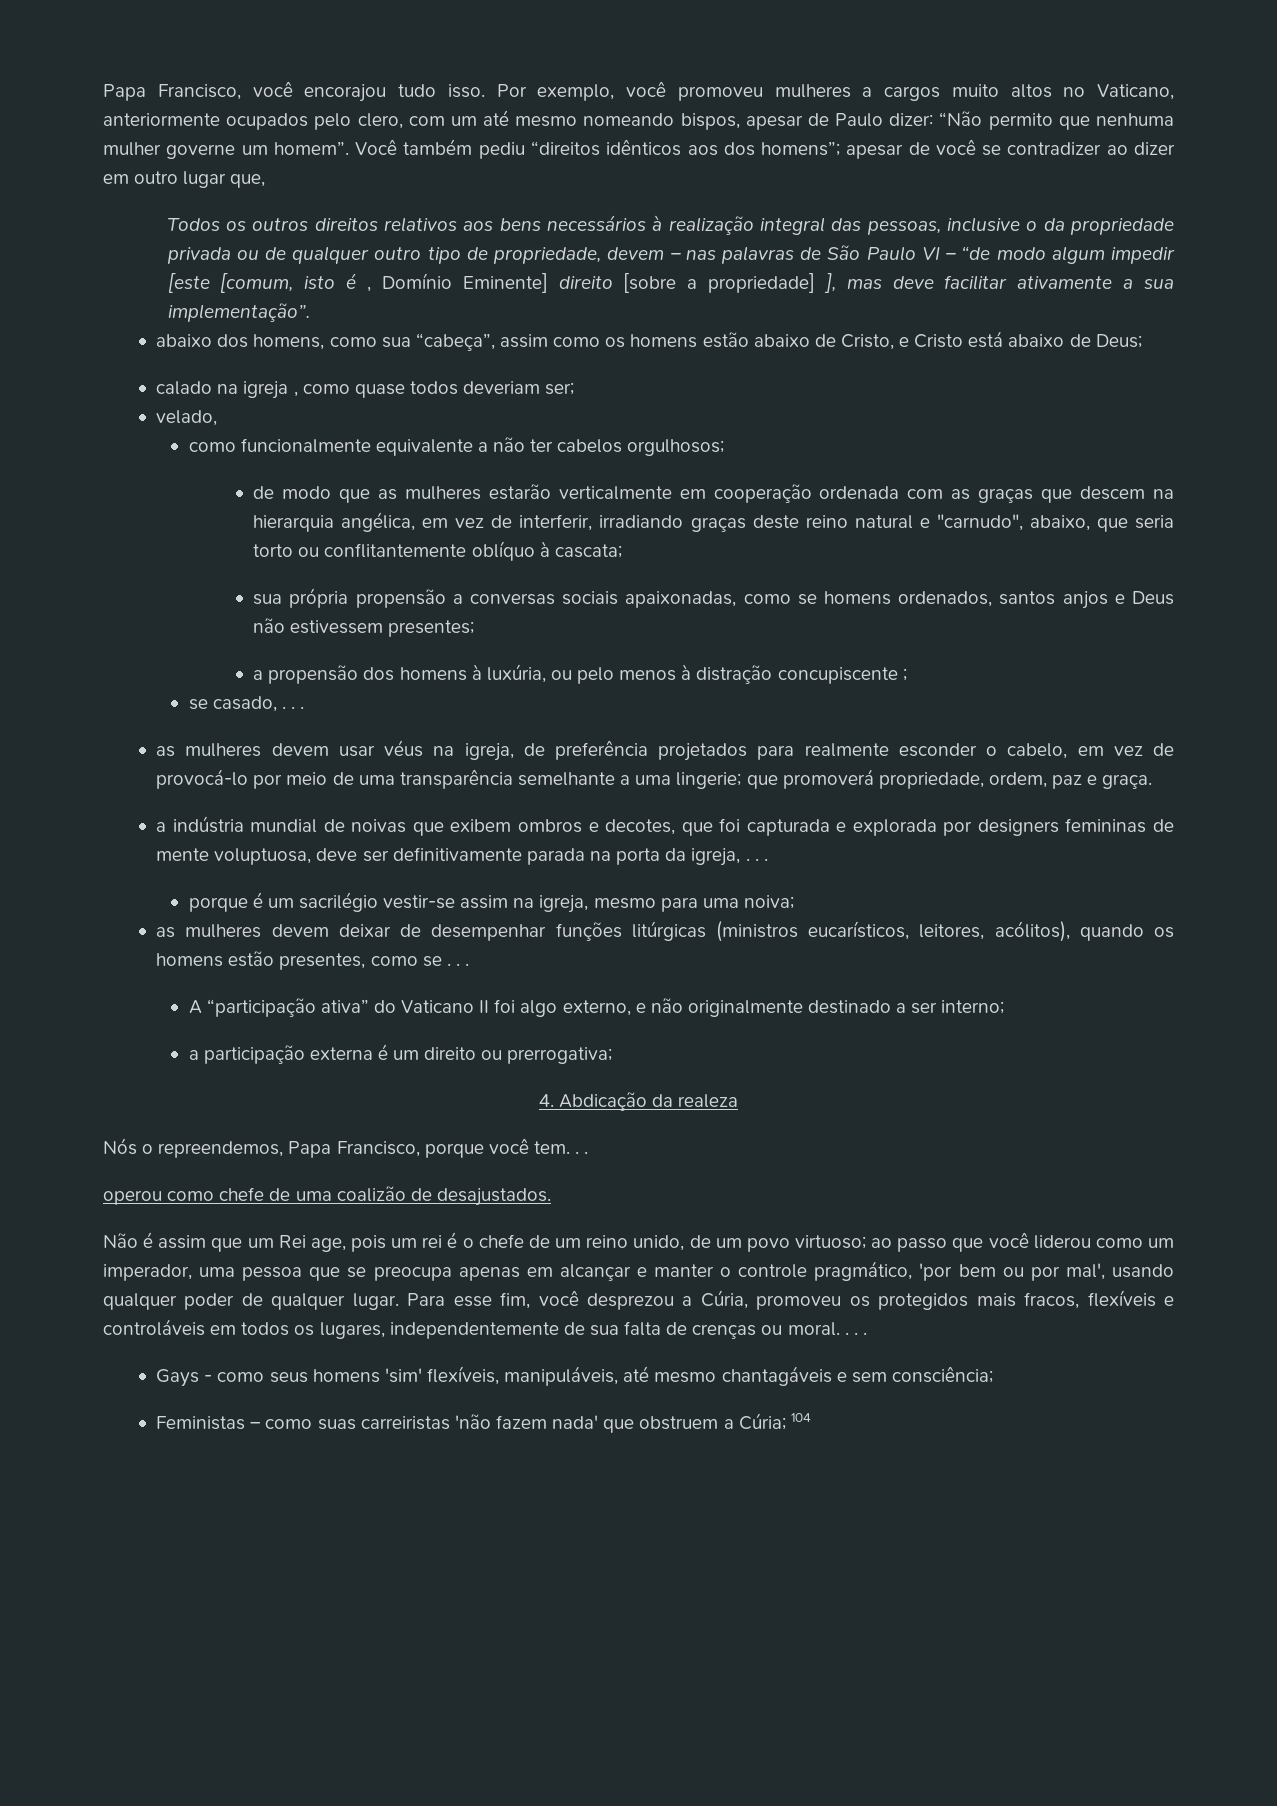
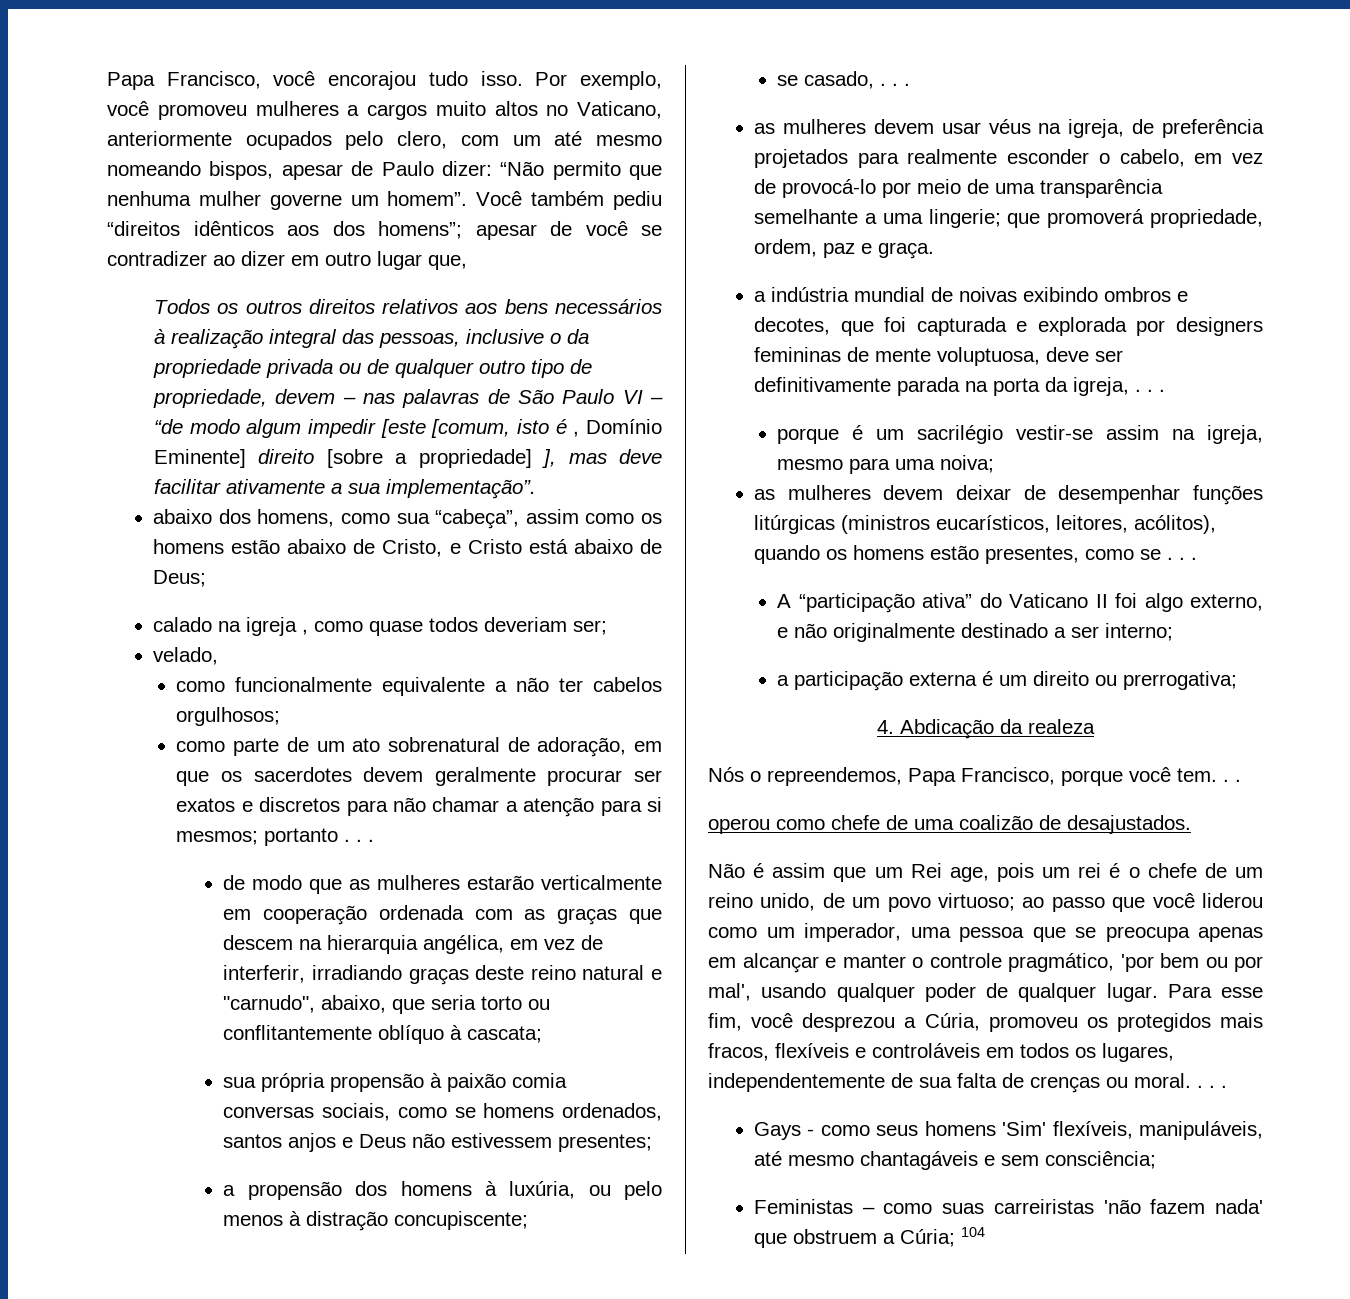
+ como parte de um ato sobrenatural de adoração, em que os sacerdotes devem geralmente procurar ser exatos e discretos para não chamar a atenção para si mesmos; portanto . . .
- sua própria propensão a conversas sociais apaixonadas, como se homens ordenados, santos anjos e Deus não estivessem presentes;
+ sua própria propensão à paixão comia conversas sociais, como se homens ordenados, santos anjos e Deus não estivessem presentes;
- a propensão dos homens à luxúria, ou pelo menos à distração concupiscente ;
+ a propensão dos homens à luxúria, ou pelo menos à distração concupiscente;
- a indústria mundial de noivas que exibem ombros e decotes, que foi capturada e explorada por designers femininas de mente voluptuosa, deve ser definitivamente parada na porta da igreja, . . .
+ a indústria mundial de noivas exibindo ombros e decotes, que foi capturada e explorada por designers femininas de mente voluptuosa, deve ser definitivamente parada na porta da igreja, . . .
- Gays - como seus homens 'sim' flexíveis, manipuláveis, até mesmo chantagáveis e sem consciência;
+ Gays - como seus homens 'Sim' flexíveis, manipuláveis, até mesmo chantagáveis e sem consciência;

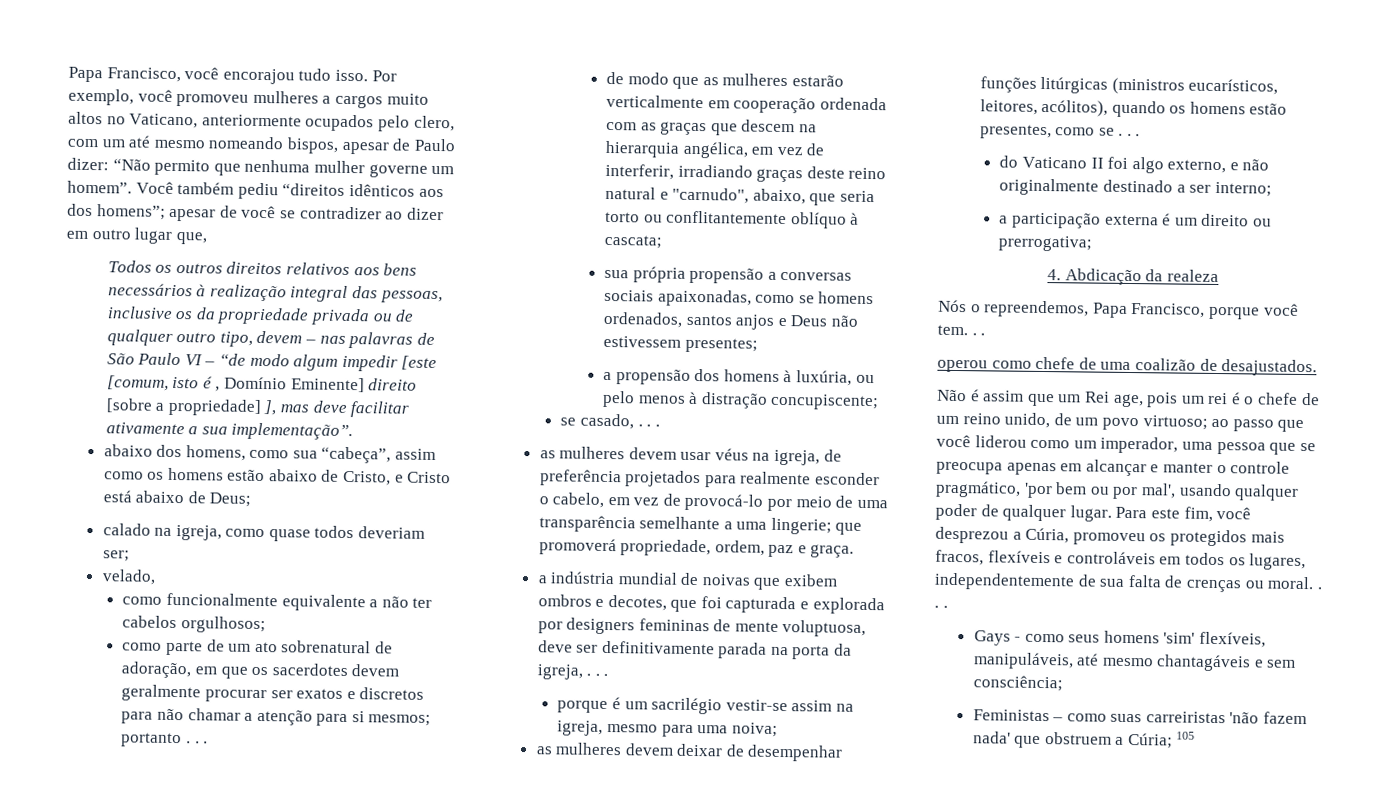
- Todos os outros direitos relativos aos bens necessários à realização integral das pessoas, inclusive o da propriedade privada ou de qualquer outro tipo de propriedade, devem – nas palavras de São Paulo VI – “de modo algum impedir [este [comum, isto é , Domínio Eminente] direito [sobre a propriedade] ], mas deve facilitar ativamente a sua implementação”.
+ Todos os outros direitos relativos aos bens necessários à realização integral das pessoas, inclusive os da propriedade privada ou de qualquer outro tipo, devem – nas palavras de São Paulo VI – “de modo algum impedir [este [comum, isto é , Domínio Eminente] direito [sobre a propriedade] ], mas deve facilitar ativamente a sua implementação”.
- calado na igreja , como quase todos deveriam ser;
+ calado na igreja, como quase todos deveriam ser;
- sua própria propensão à paixão comia conversas sociais, como se homens ordenados, santos anjos e Deus não estivessem presentes;
+ sua própria propensão a conversas sociais apaixonadas, como se homens ordenados, santos anjos e Deus não estivessem presentes;
- a indústria mundial de noivas exibindo ombros e decotes, que foi capturada e explorada por designers femininas de mente voluptuosa, deve ser definitivamente parada na porta da igreja, . . .
+ a indústria mundial de noivas que exibem ombros e decotes, que foi capturada e explorada por designers femininas de mente voluptuosa, deve ser definitivamente parada na porta da igreja, . . .
- A “participação ativa” do Vaticano II foi algo externo, e não originalmente destinado a ser interno;
+ do Vaticano II foi algo externo, e não originalmente destinado a ser interno;
- Para esse fim, você desprezou a Cúria, promoveu os protegidos mais fracos, flexíveis e controláveis em todos os lugares, independentemente de sua falta de crenças ou moral. . . .
+ Para este fim, você desprezou a Cúria, promoveu os protegidos mais fracos, flexíveis e controláveis em todos os lugares, independentemente de sua falta de crenças ou moral. . . .
- Gays - como seus homens 'Sim' flexíveis, manipuláveis, até mesmo chantagáveis e sem consciência;
+ Gays - como seus homens 'sim' flexíveis, manipuláveis, até mesmo chantagáveis e sem consciência;
- Feministas – como suas carreiristas 'não fazem nada' que obstruem a Cúria; 104
+ Feministas – como suas carreiristas 'não fazem nada' que obstruem a Cúria; 105

